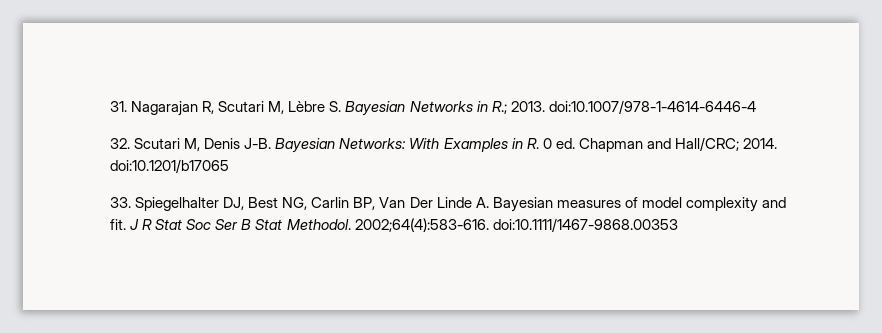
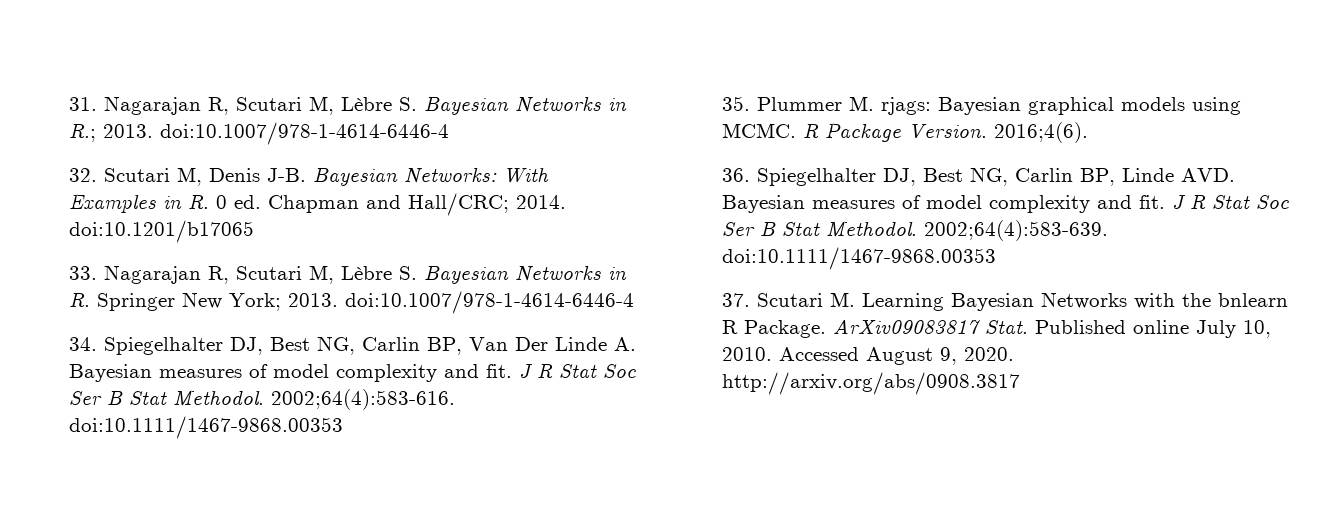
- 33. Spiegelhalter DJ, Best NG, Carlin BP, Van Der Linde A. Bayesian measures of model complexity and fit.
+ 33. Nagarajan R, Scutari M, Lèbre S. Bayesian Networks in R. Springer New York; 2013. doi:10.1007/978-1-4614-6446-4
+ 34. Spiegelhalter DJ, Best NG, Carlin BP, Van Der Linde A. Bayesian measures of model complexity and fit.
+ 35. Plummer M. rjags: Bayesian graphical models using MCMC. R Package Version. 2016;4(6).
+ 36. Spiegelhalter DJ, Best NG, Carlin BP, Linde AVD. Bayesian measures of model complexity and fit. J R Stat Soc Ser B Stat Methodol. 2002;64(4):583-639. doi:10.1111/1467-9868.00353
+ 37. Scutari M. Learning Bayesian Networks with the bnlearn R Package. ArXiv09083817 Stat. Published online July 10, 2010. Accessed August 9, 2020. http://arxiv.org/abs/0908.3817

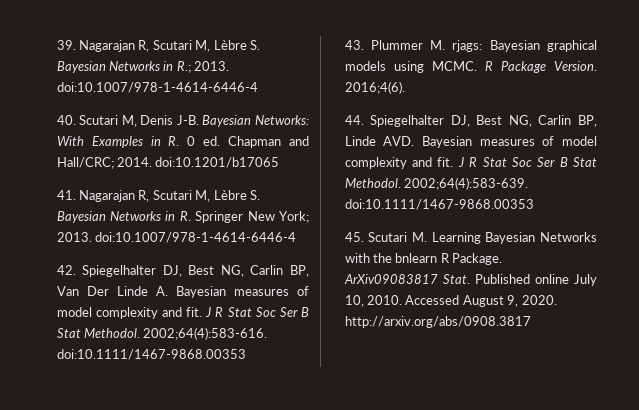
- 31. Nagarajan R, Scutari M, Lèbre S. Bayesian Networks in R.; 2013. doi:10.1007/978-1-4614-6446-4
+ 39. Nagarajan R, Scutari M, Lèbre S. Bayesian Networks in R.; 2013. doi:10.1007/978-1-4614-6446-4
- 32. Scutari M, Denis J-B. Bayesian Networks: With Examples in R. 0 ed. Chapman and Hall/CRC; 2014. doi:10.1201/b17065
+ 40. Scutari M, Denis J-B. Bayesian Networks: With Examples in R. 0 ed. Chapman and Hall/CRC; 2014. doi:10.1201/b17065
- 33. Nagarajan R, Scutari M, Lèbre S. Bayesian Networks in R. Springer New York; 2013. doi:10.1007/978-1-4614-6446-4
+ 41. Nagarajan R, Scutari M, Lèbre S. Bayesian Networks in R. Springer New York; 2013. doi:10.1007/978-1-4614-6446-4
- 34. Spiegelhalter DJ, Best NG, Carlin BP, Van Der Linde A. Bayesian measures of model complexity and fit.
+ 42. Spiegelhalter DJ, Best NG, Carlin BP, Van Der Linde A. Bayesian measures of model complexity and fit.
- 35. Plummer M. rjags: Bayesian graphical models using MCMC.
+ 43. Plummer M. rjags: Bayesian graphical models using MCMC.
- 36. Spiegelhalter DJ, Best NG, Carlin BP, Linde AVD. Bayesian measures of model complexity and fit.
+ 44. Spiegelhalter DJ, Best NG, Carlin BP, Linde AVD. Bayesian measures of model complexity and fit.
- 37. Scutari M. Learning Bayesian Networks with the bnlearn R Package.
+ 45. Scutari M. Learning Bayesian Networks with the bnlearn R Package.

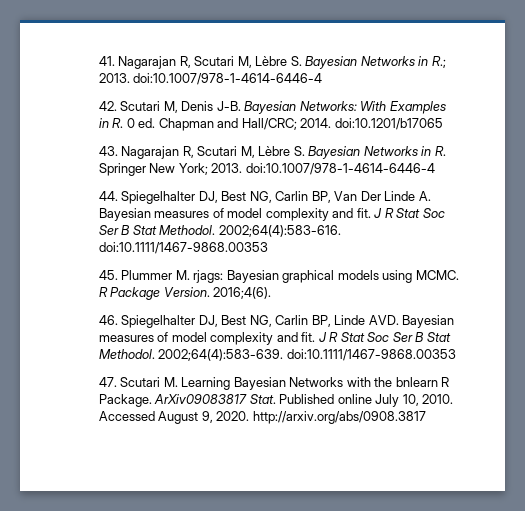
- 39. Nagarajan R, Scutari M, Lèbre S. Bayesian Networks in R.; 2013. doi:10.1007/978-1-4614-6446-4
+ 41. Nagarajan R, Scutari M, Lèbre S. Bayesian Networks in R.; 2013. doi:10.1007/978-1-4614-6446-4
- 40. Scutari M, Denis J-B. Bayesian Networks: With Examples in R. 0 ed. Chapman and Hall/CRC; 2014. doi:10.1201/b17065
+ 42. Scutari M, Denis J-B. Bayesian Networks: With Examples in R. 0 ed. Chapman and Hall/CRC; 2014. doi:10.1201/b17065
- 41. Nagarajan R, Scutari M, Lèbre S. Bayesian Networks in R. Springer New York; 2013. doi:10.1007/978-1-4614-6446-4
+ 43. Nagarajan R, Scutari M, Lèbre S. Bayesian Networks in R. Springer New York; 2013. doi:10.1007/978-1-4614-6446-4
- 42. Spiegelhalter DJ, Best NG, Carlin BP, Van Der Linde A. Bayesian measures of model complexity and fit.
+ 44. Spiegelhalter DJ, Best NG, Carlin BP, Van Der Linde A. Bayesian measures of model complexity and fit.
- 43. Plummer M. rjags: Bayesian graphical models using MCMC.
+ 45. Plummer M. rjags: Bayesian graphical models using MCMC.
- 44. Spiegelhalter DJ, Best NG, Carlin BP, Linde AVD. Bayesian measures of model complexity and fit.
+ 46. Spiegelhalter DJ, Best NG, Carlin BP, Linde AVD. Bayesian measures of model complexity and fit.
- 45. Scutari M. Learning Bayesian Networks with the bnlearn R Package.
+ 47. Scutari M. Learning Bayesian Networks with the bnlearn R Package.

